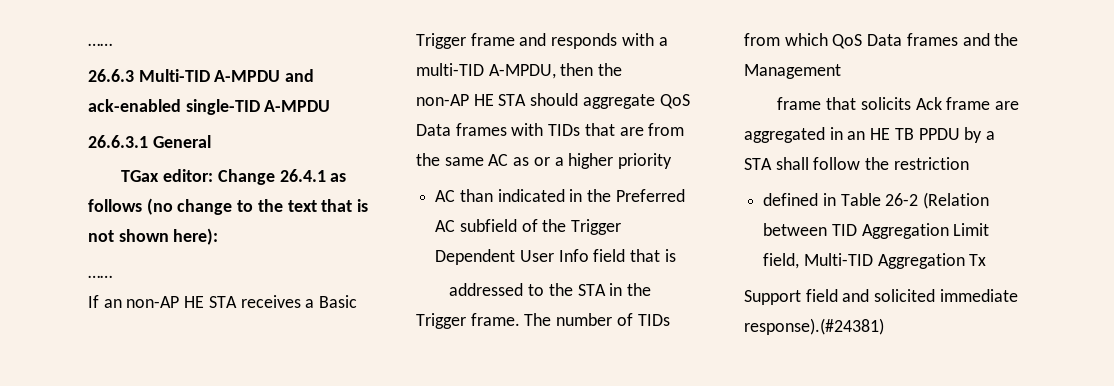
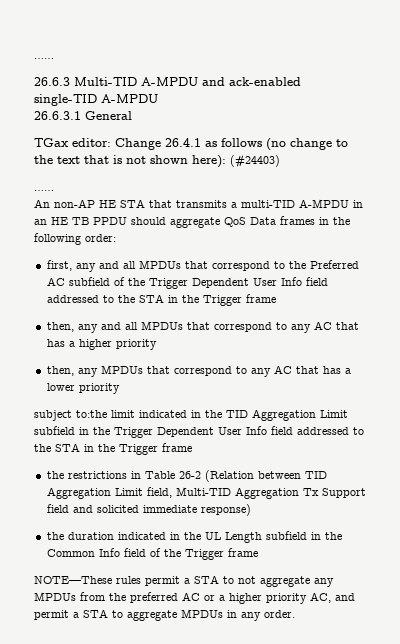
- TGax editor: Change 26.4.1 as follows (no change to the text that is not shown here):
+ TGax editor: Change 26.4.1 as follows (no change to the text that is not shown here): (#24403)
  ……
- If an non-AP HE STA receives a Basic Trigger frame and responds with a multi-TID A-MPDU, then the
- non-AP HE STA should aggregate QoS Data frames with TIDs that are from the same AC as or a higher priority
- AC than indicated in the Preferred AC subfield of the Trigger Dependent User Info field that is
- addressed to the STA in the Trigger frame. The number of TIDs from which QoS Data frames and the Management
- frame that solicits Ack frame are aggregated in an HE TB PPDU by a STA shall follow the restriction
- defined in Table 26-2 (Relation between TID Aggregation Limit field, Multi-TID Aggregation Tx
- Support field and solicited immediate response).(#24381)
+ An non-AP HE STA that transmits a multi-TID A-MPDU in an HE TB PPDU should aggregate QoS Data frames in the following order:
+ first, any and all MPDUs that correspond to the Preferred AC subfield of the Trigger Dependent User Info field addressed to the STA in the Trigger frame
+ then, any and all MPDUs that correspond to any AC that has a higher priority
+ then, any MPDUs that correspond to any AC that has a lower priority
+ subject to:the limit indicated in the TID Aggregation Limit subfield in the Trigger Dependent User Info field addressed to the STA in the Trigger frame
+ the restrictions in Table 26-2 (Relation between TID Aggregation Limit field, Multi-TID Aggregation Tx Support field and solicited immediate response)
+ the duration indicated in the UL Length subfield in the Common Info field of the Trigger frame
+ NOTE—These rules permit a STA to not aggregate any MPDUs from the preferred AC or a higher priority AC, and permit a STA to aggregate MPDUs in any order.

